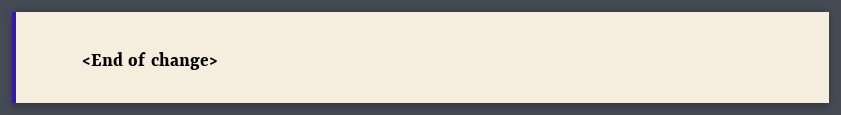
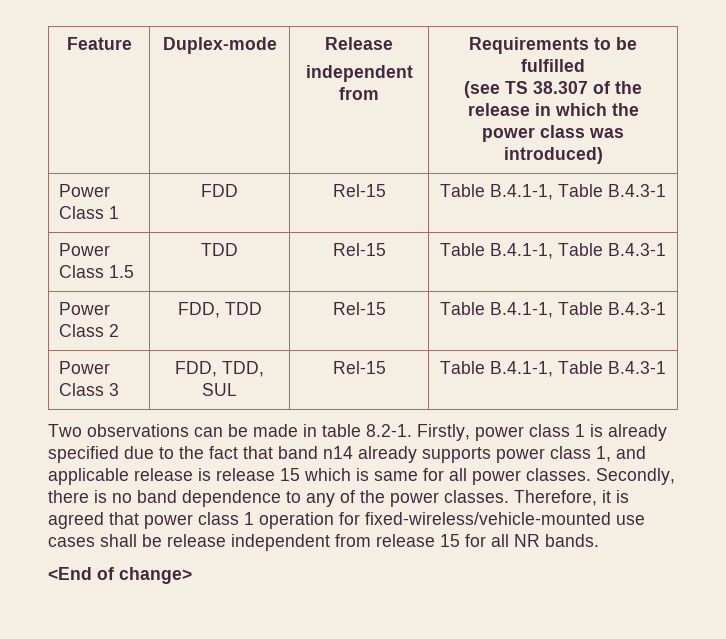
+ Feature | Duplex-mode | Release
+ independent from | Requirements to be fulfilled
+ (see TS 38.307 of the release in which the power class was introduced)
+ Power Class 1 | FDD | Rel-15 | Table B.4.1-1, Table B.4.3-1
+ Power Class 1.5 | TDD | Rel-15 | Table B.4.1-1, Table B.4.3-1
+ Power Class 2 | FDD, TDD | Rel-15 | Table B.4.1-1, Table B.4.3-1
+ Power Class 3 | FDD, TDD, SUL | Rel-15 | Table B.4.1-1, Table B.4.3-1
+ Two observations can be made in table 8.2-1. Firstly, power class 1 is already specified due to the fact that band n14 already supports power class 1, and applicable release is release 15 which is same for all power classes. Secondly, there is no band dependence to any of the power classes. Therefore, it is agreed that power class 1 operation for fixed-wireless/vehicle-mounted use cases shall be release independent from release 15 for all NR bands.

